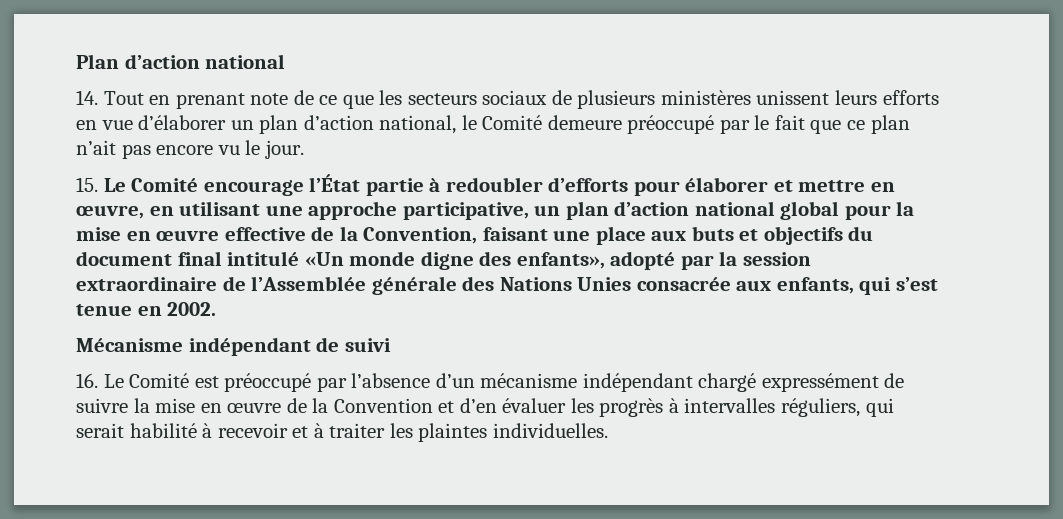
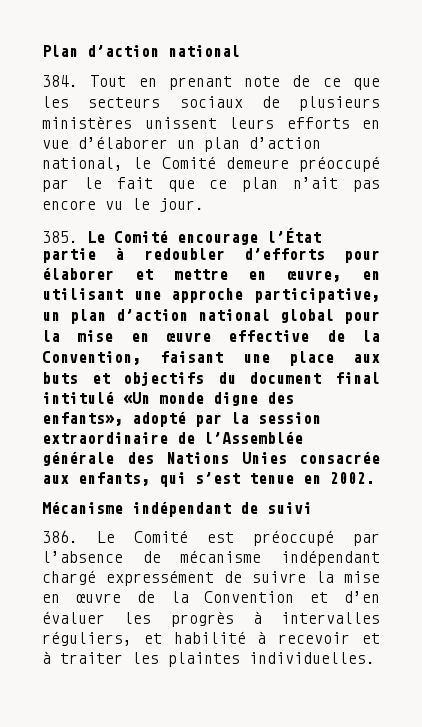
- 14. Tout en prenant note de ce que les secteurs sociaux de plusieurs ministères unissent leurs efforts en vue d’élaborer un plan d’action national, le Comité demeure préoccupé par le fait que ce plan n’ait pas encore vu le jour.
+ 384. Tout en prenant note de ce que les secteurs sociaux de plusieurs ministères unissent leurs efforts en vue d’élaborer un plan d’action national, le Comité demeure préoccupé par le fait que ce plan n’ait pas encore vu le jour.
- 15. Le Comité encourage l’État partie à redoubler d’efforts pour élaborer et mettre en œuvre, en utilisant une approche participative, un plan d’action national global pour la mise en œuvre effective de la Convention, faisant une place aux buts et objectifs du document final intitulé «Un monde digne des enfants», adopté par la session extraordinaire de l’Assemblée générale des Nations Unies consacrée aux enfants, qui s’est tenue en 2002.
+ 385. Le Comité encourage l’État partie à redoubler d’efforts pour élaborer et mettre en œuvre, en utilisant une approche participative, un plan d’action national global pour la mise en œuvre effective de la Convention, faisant une place aux buts et objectifs du document final intitulé «Un monde digne des enfants», adopté par la session extraordinaire de l’Assemblée générale des Nations Unies consacrée aux enfants, qui s’est tenue en 2002.
- 16. Le Comité est préoccupé par l’absence d’un mécanisme indépendant chargé expressément de suivre la mise en œuvre de la Convention et d’en évaluer les progrès à intervalles réguliers, qui serait habilité à recevoir et à traiter les plaintes individuelles.
+ 386. Le Comité est préoccupé par l’absence de mécanisme indépendant chargé expressément de suivre la mise en œuvre de la Convention et d’en évaluer les progrès à intervalles réguliers, et habilité à recevoir et à traiter les plaintes individuelles.

